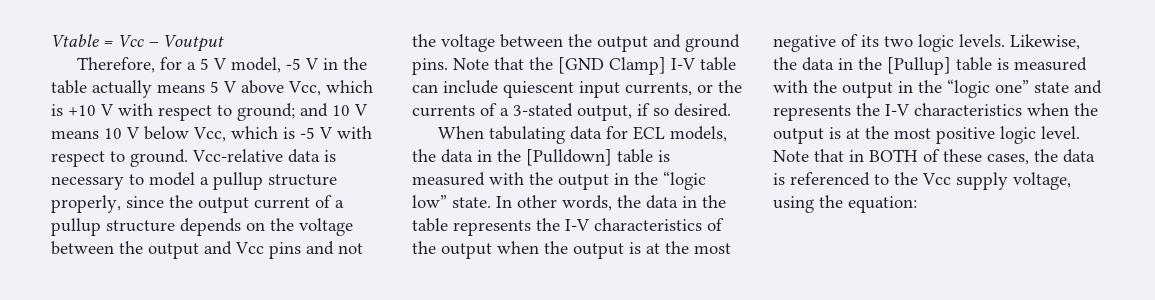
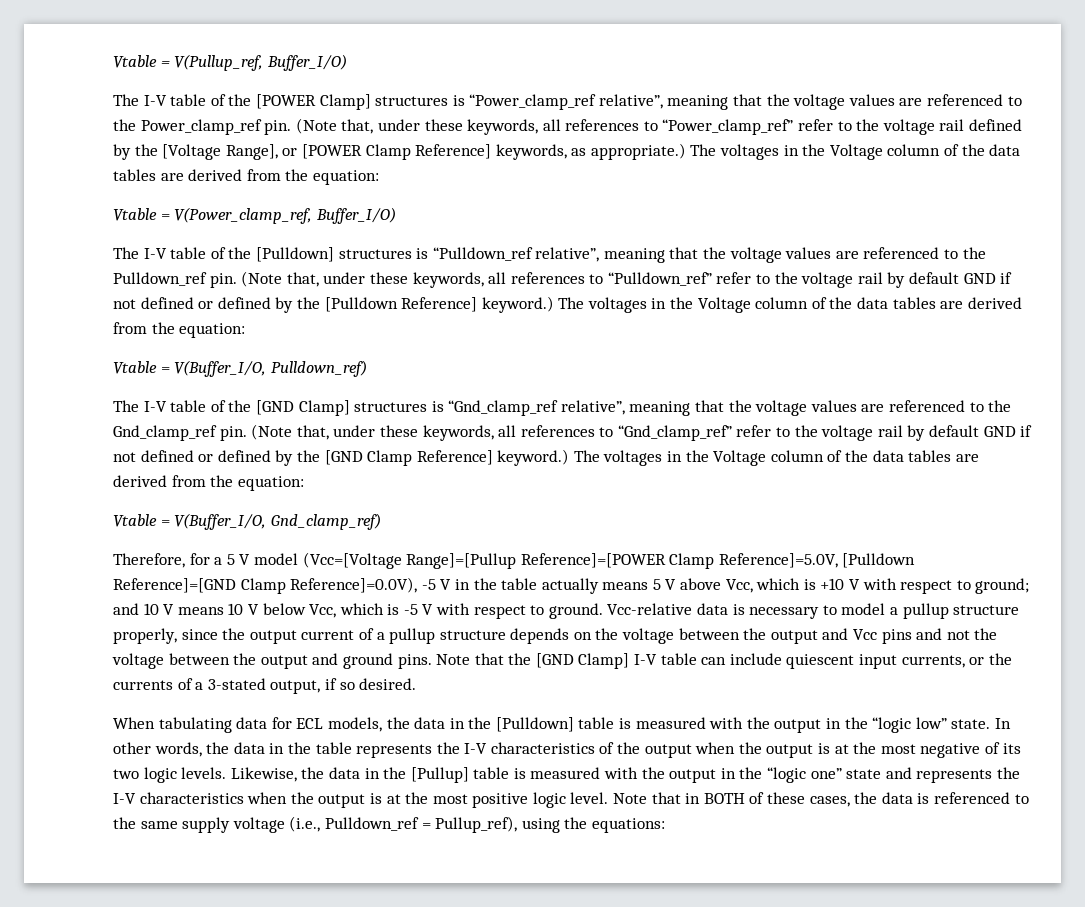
- Vtable = Vcc – Voutput
+ Vtable = V(Pullup_ref, Buffer_I/O)
+ The I-V table of the [POWER Clamp] structures is “Power_clamp_ref relative”, meaning that the voltage values are referenced to the Power_clamp_ref pin. (Note that, under these keywords, all references to “Power_clamp_ref” refer to the voltage rail defined by the [Voltage Range], or [POWER Clamp Reference] keywords, as appropriate.) The voltages in the Voltage column of the data tables are derived from the equation:
+ Vtable = V(Power_clamp_ref, Buffer_I/O)
+ The I-V table of the [Pulldown] structures is “Pulldown_ref relative”, meaning that the voltage values are referenced to the Pulldown_ref pin. (Note that, under these keywords, all references to “Pulldown_ref” refer to the voltage rail by default GND if not defined or defined by the [Pulldown Reference] keyword.) The voltages in the Voltage column of the data tables are derived from the equation:
+ Vtable = V(Buffer_I/O, Pulldown_ref)
+ The I-V table of the [GND Clamp] structures is “Gnd_clamp_ref relative”, meaning that the voltage values are referenced to the Gnd_clamp_ref pin. (Note that, under these keywords, all references to “Gnd_clamp_ref” refer to the voltage rail by default GND if not defined or defined by the [GND Clamp Reference] keyword.) The voltages in the Voltage column of the data tables are derived from the equation:
+ Vtable = V(Buffer_I/O, Gnd_clamp_ref)
- Therefore, for a 5 V model, -5 V in the table actually means 5 V above Vcc, which is +10 V with respect to ground; and 10 V means 10 V below Vcc, which is -5 V with respect to ground.
+ Therefore, for a 5 V model (Vcc=[Voltage Range]=[Pullup Reference]=[POWER Clamp Reference]=5.0V, [Pulldown Reference]=[GND Clamp Reference]=0.0V), -5 V in the table actually means 5 V above Vcc, which is +10 V with respect to ground; and 10 V means 10 V below Vcc, which is -5 V with respect to ground.
- Note that in BOTH of these cases, the data is referenced to the Vcc supply voltage, using the equation:
+ Note that in BOTH of these cases, the data is referenced to the same supply voltage (i.e., Pulldown_ref = Pullup_ref), using the equations:

